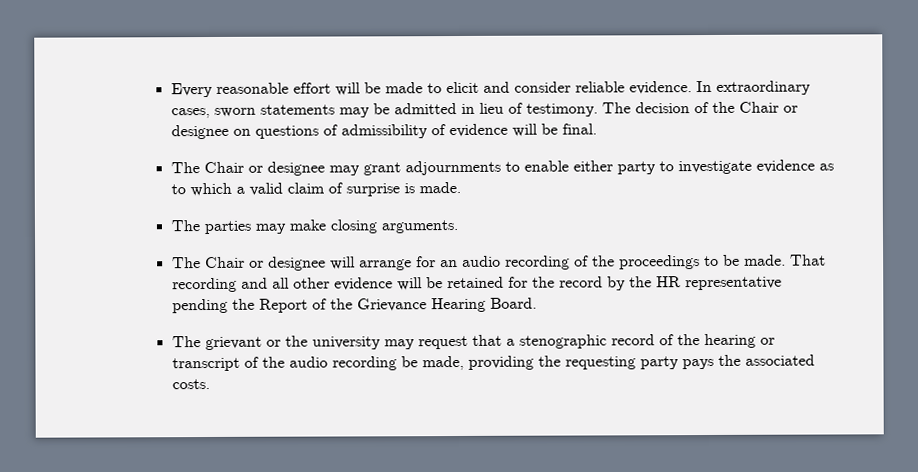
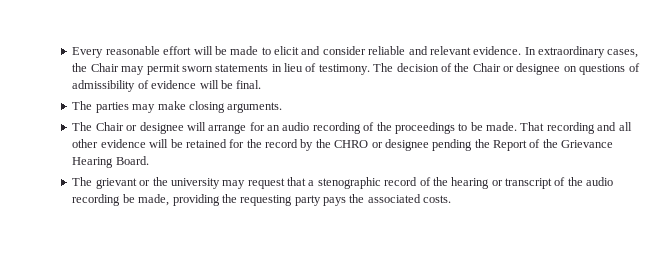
- Every reasonable effort will be made to elicit and consider reliable evidence.
+ Every reasonable effort will be made to elicit and consider reliable and relevant evidence.
- In extraordinary cases, sworn statements may be admitted in lieu of testimony.
+ In extraordinary cases, the Chair may permit sworn statements in lieu of testimony.
- The Chair or designee may grant adjournments to enable either party to investigate evidence as to which a valid claim of surprise is made.
- That recording and all other evidence will be retained for the record by the HR representative pending the Report of the Grievance Hearing Board.
+ That recording and all other evidence will be retained for the record by the CHRO or designee pending the Report of the Grievance Hearing Board.

